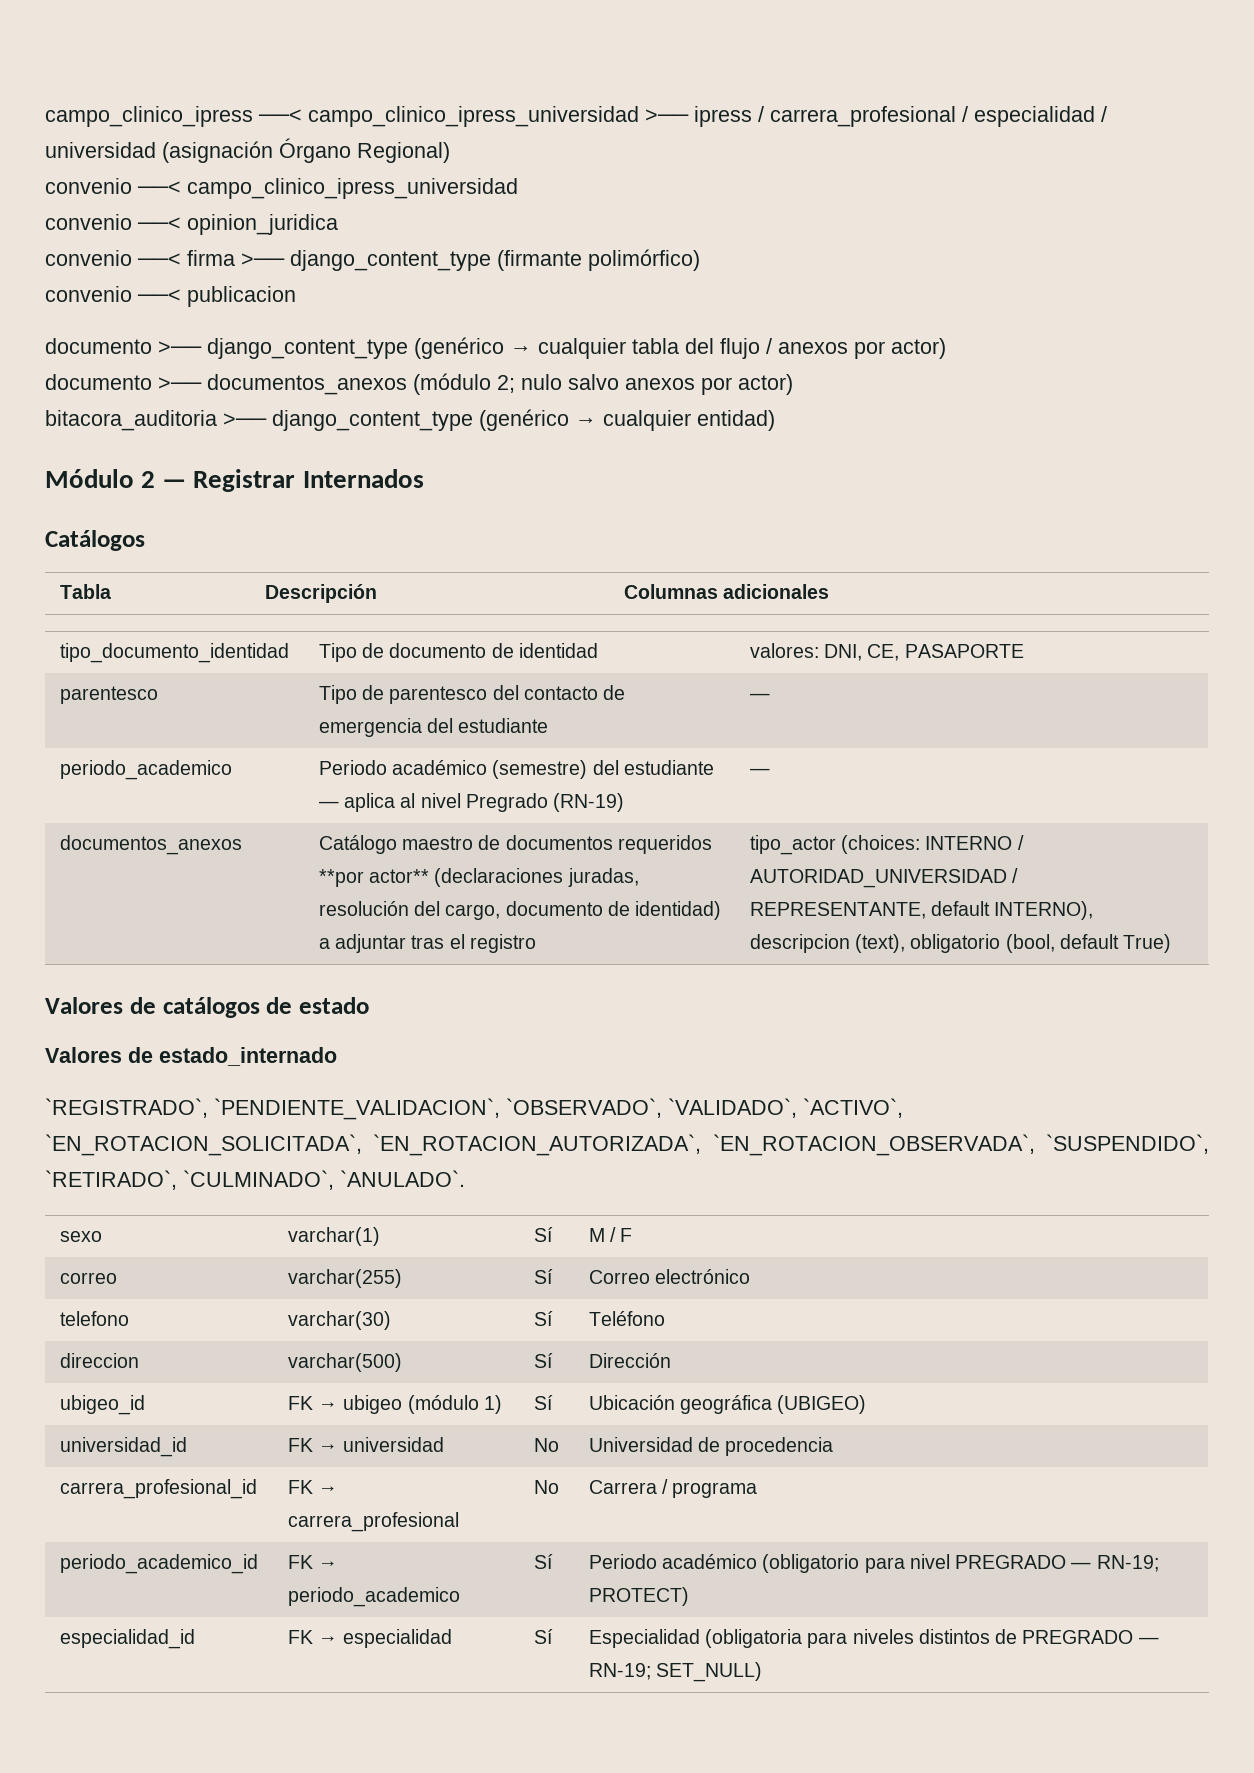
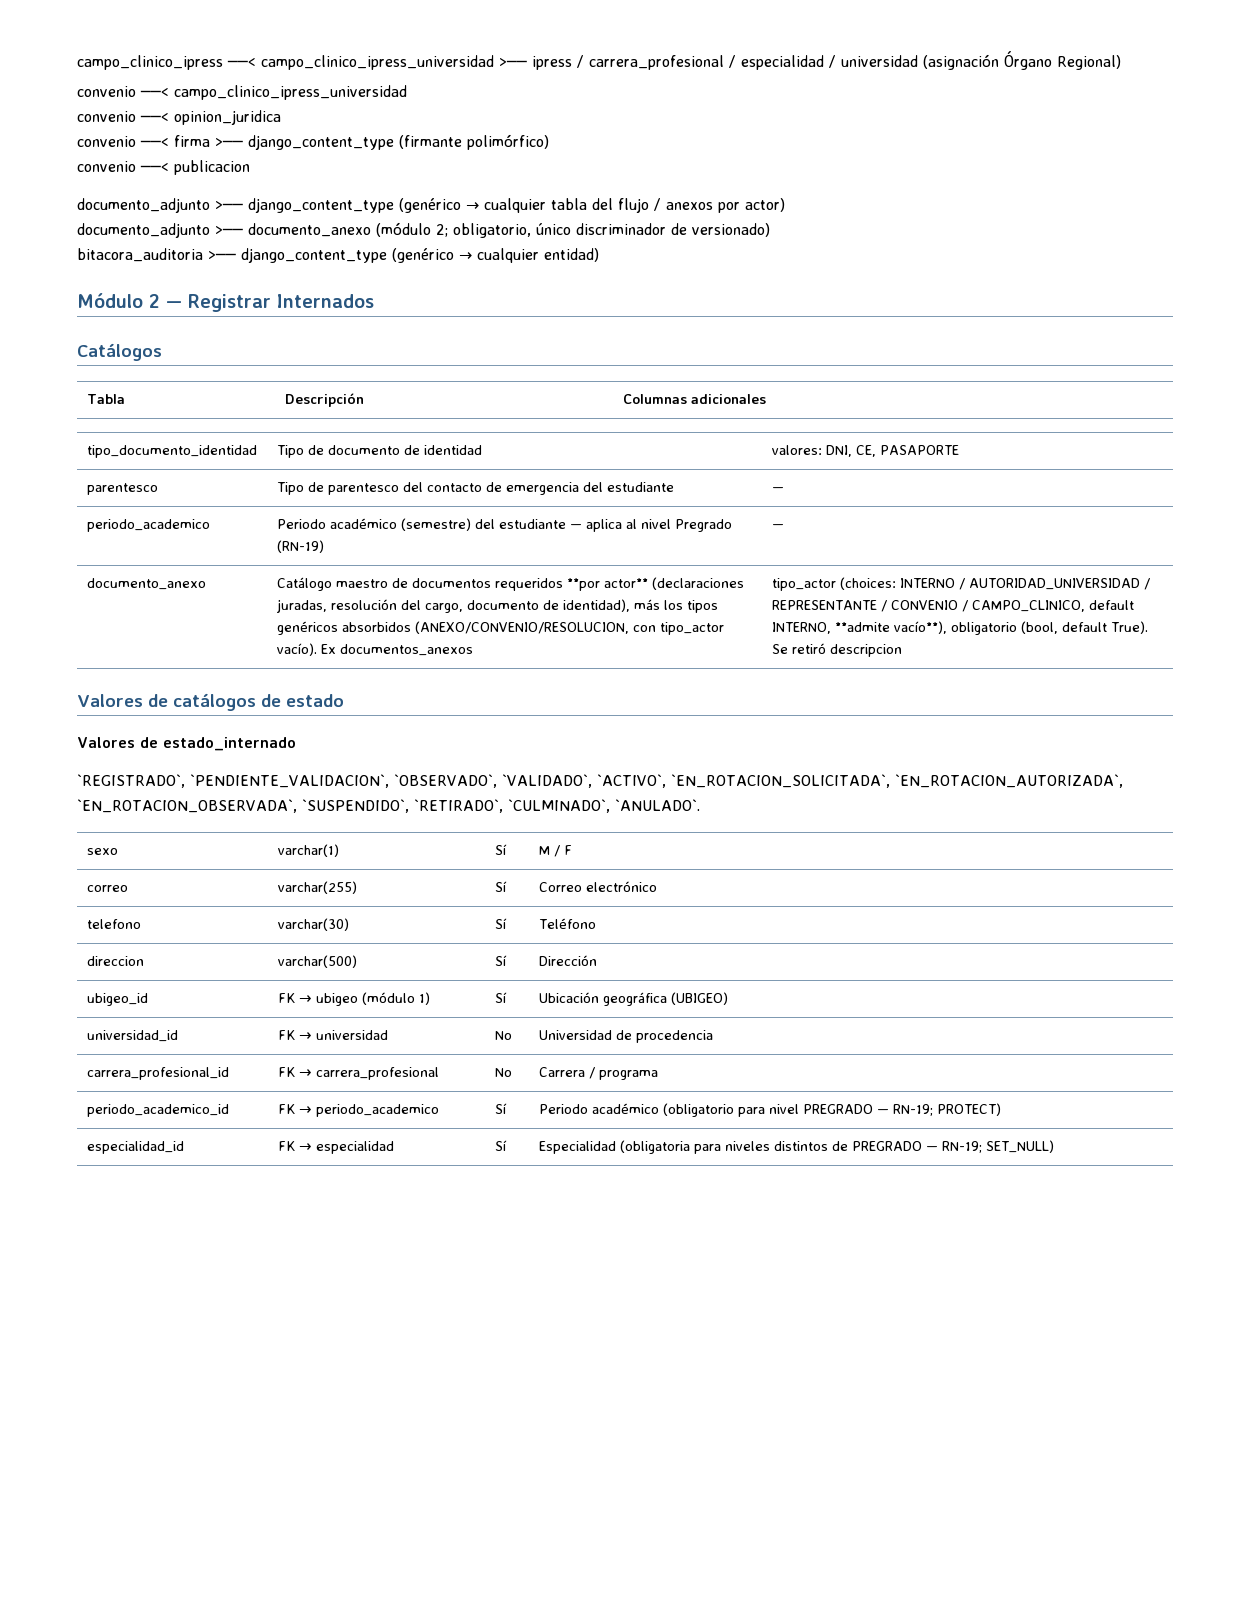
- documento >── django_content_type (genérico → cualquier tabla del flujo / anexos por actor)
+ documento_adjunto >── django_content_type (genérico → cualquier tabla del flujo / anexos por actor)
- documento >── documentos_anexos (módulo 2; nulo salvo anexos por actor)
+ documento_adjunto >── documento_anexo (módulo 2; obligatorio, único discriminador de versionado)
  periodo_academico | Periodo académico (semestre) del estudiante — aplica al nivel Pregrado (RN-19) | —
- documentos_anexos
+ documento_anexo
- Catálogo maestro de documentos requeridos **por actor** (declaraciones juradas, resolución del cargo, documento de identidad) a adjuntar tras el registro
+ Catálogo maestro de documentos requeridos **por actor** (declaraciones juradas, resolución del cargo, documento de identidad), más los tipos genéricos absorbidos (ANEXO/CONVENIO/RESOLUCION, con tipo_actor vacío). Ex documentos_anexos
- tipo_actor (choices: INTERNO / AUTORIDAD_UNIVERSIDAD / REPRESENTANTE, default INTERNO), descripcion (text), obligatorio (bool, default True)
+ tipo_actor (choices: INTERNO / AUTORIDAD_UNIVERSIDAD / REPRESENTANTE / CONVENIO / CAMPO_CLINICO, default INTERNO, **admite vacío**), obligatorio (bool, default True). Se retiró descripcion

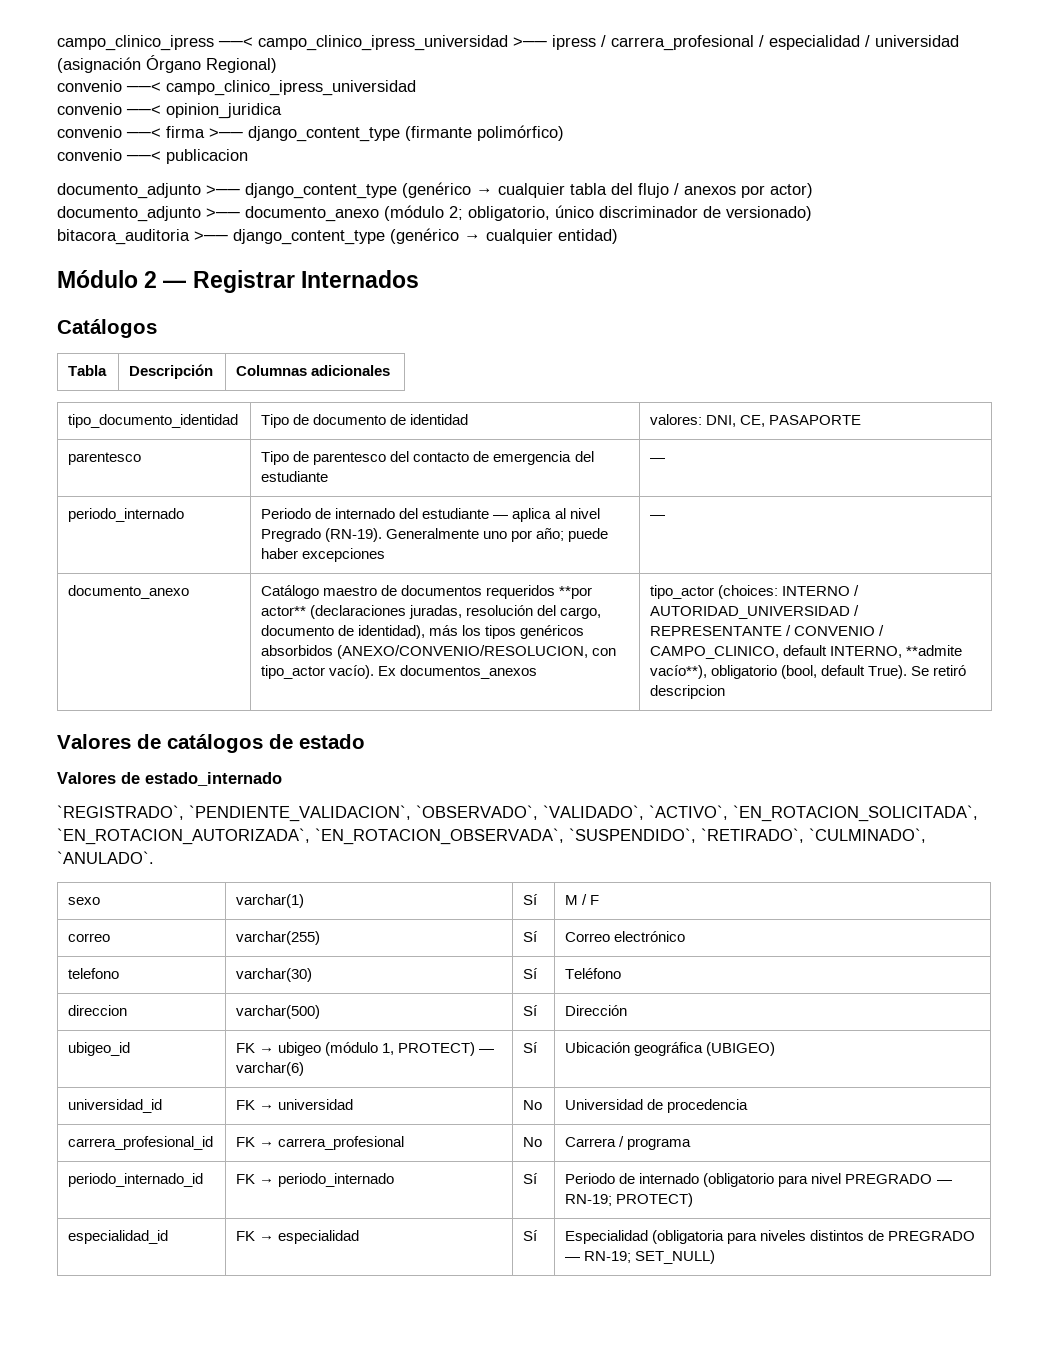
- periodo_academico | Periodo académico (semestre) del estudiante — aplica al nivel Pregrado (RN-19) | —
+ periodo_internado | Periodo de internado del estudiante — aplica al nivel Pregrado (RN-19). Generalmente uno por año; puede haber excepciones | —
- ubigeo_id | FK → ubigeo (módulo 1) | Sí | Ubicación geográfica (UBIGEO)
+ ubigeo_id | FK → ubigeo (módulo 1, PROTECT) — varchar(6) | Sí | Ubicación geográfica (UBIGEO)
- periodo_academico_id | FK → periodo_academico | Sí | Periodo académico (obligatorio para nivel PREGRADO — RN-19; PROTECT)
+ periodo_internado_id | FK → periodo_internado | Sí | Periodo de internado (obligatorio para nivel PREGRADO — RN-19; PROTECT)

